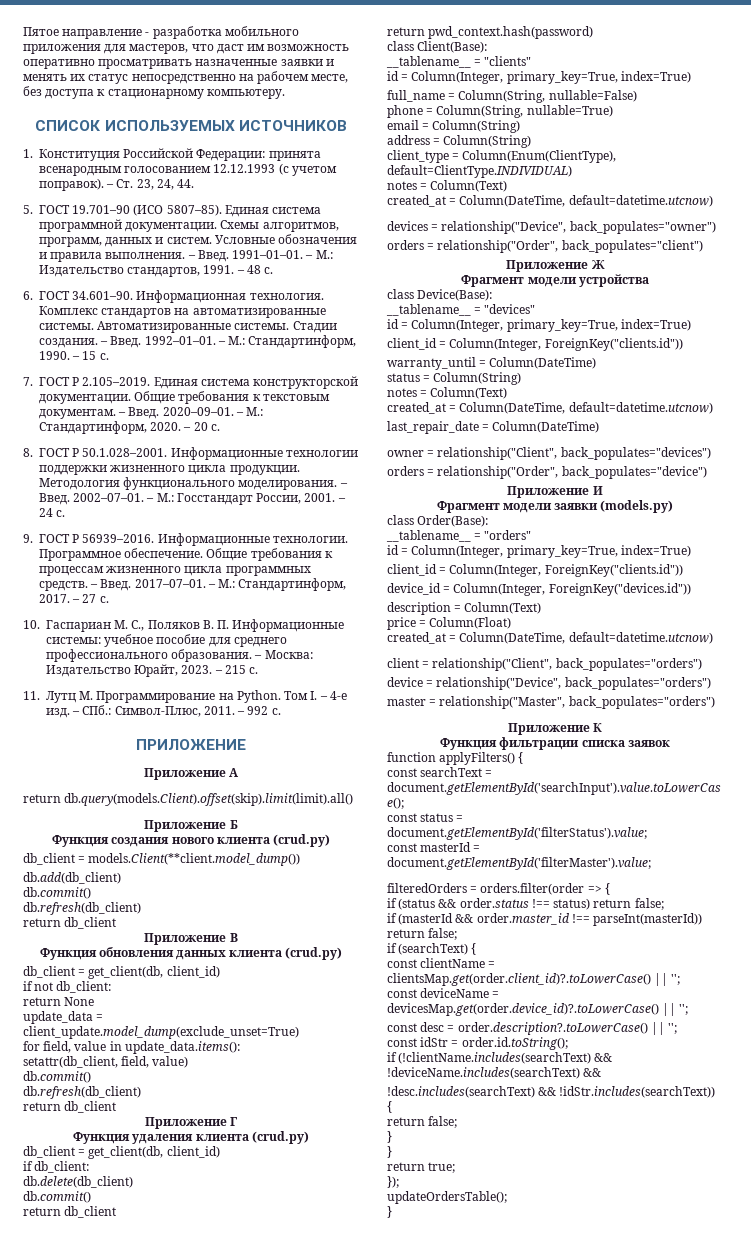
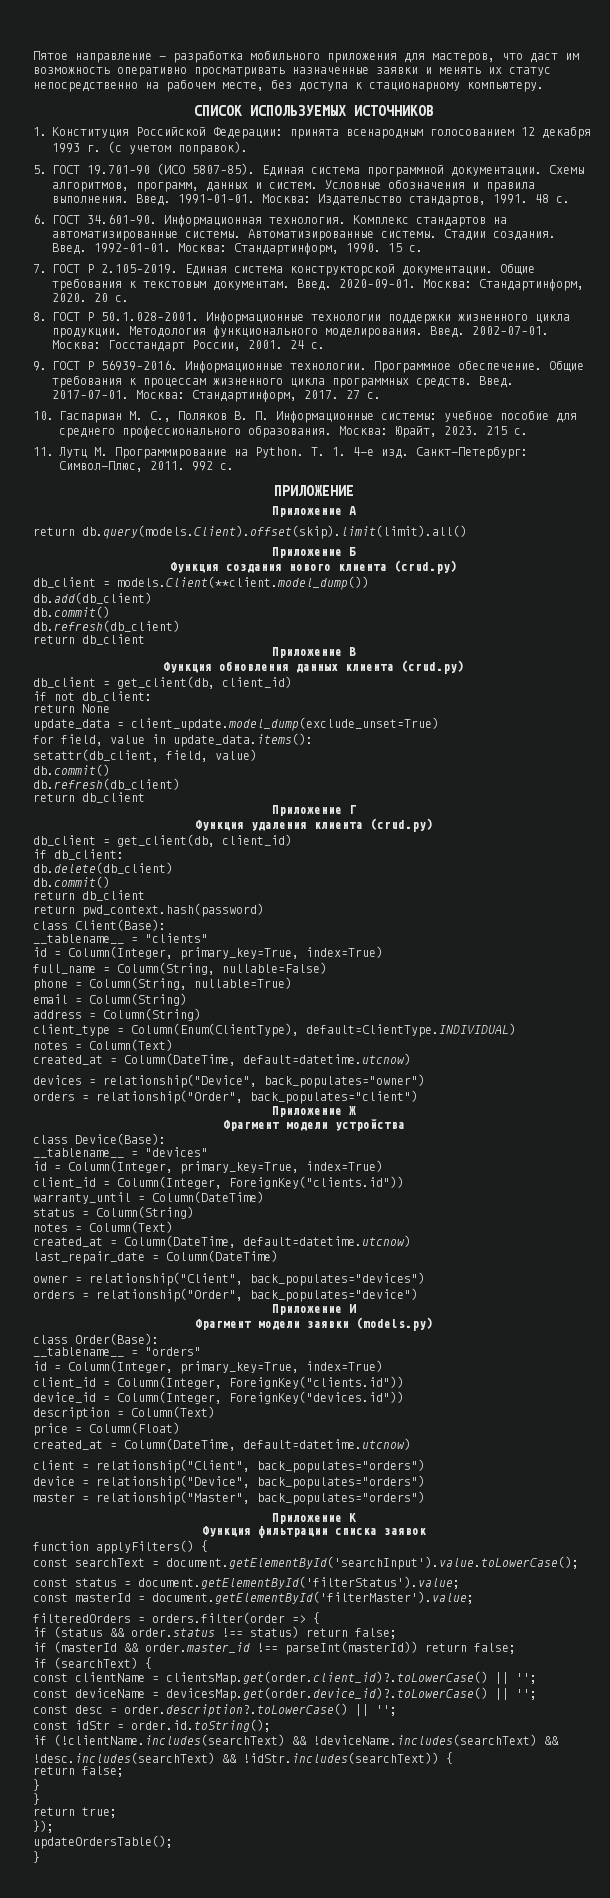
- 1. Конституция Российской Федерации: принята всенародным голосованием 12.12.1993 (с учетом поправок). – Ст. 23, 24, 44.
+ 1. Конституция Российской Федерации: принята всенародным голосованием 12 декабря 1993 г. (с учетом поправок).
- Условные обозначения и правила выполнения. – Введ.
+ Условные обозначения и правила выполнения. Введ.
- – М.: Издательство стандартов, 1991.
+ Москва: Издательство стандартов, 1991.
- – 48 с.
+ 48 с.
- Стадии создания. – Введ.
+ Стадии создания. Введ.
- – М.: Стандартинформ, 1990.
+ Москва: Стандартинформ, 1990.
- – 15 с.
+ 15 с.
- Общие требования к текстовым документам. – Введ.
+ Общие требования к текстовым документам. Введ.
- – М.: Стандартинформ, 2020.
+ Москва: Стандартинформ, 2020.
- – 20 с.
+ 20 с.
- Методология функционального моделирования. – Введ.
+ Методология функционального моделирования. Введ.
- – М.: Госстандарт России, 2001.
+ Москва: Госстандарт России, 2001.
- – 24 с.
+ 24 с.
- Общие требования к процессам жизненного цикла программных средств. – Введ.
+ Общие требования к процессам жизненного цикла программных средств. Введ.
- – М.: Стандартинформ, 2017.
+ Москва: Стандартинформ, 2017.
- – 27 с.
+ 27 с.
- – Москва: Издательство Юрайт, 2023.
+ Москва: Юрайт, 2023.
- – 215 с.
+ 215 с.
- Том I. – 4-е изд. – СПб.: Символ-Плюс, 2011.
+ Т. 1. 4-е изд. Санкт-Петербург: Символ-Плюс, 2011.
- – 992 с.
+ 992 с.

